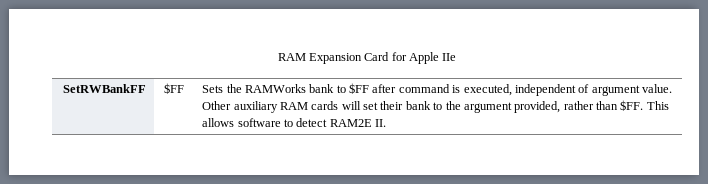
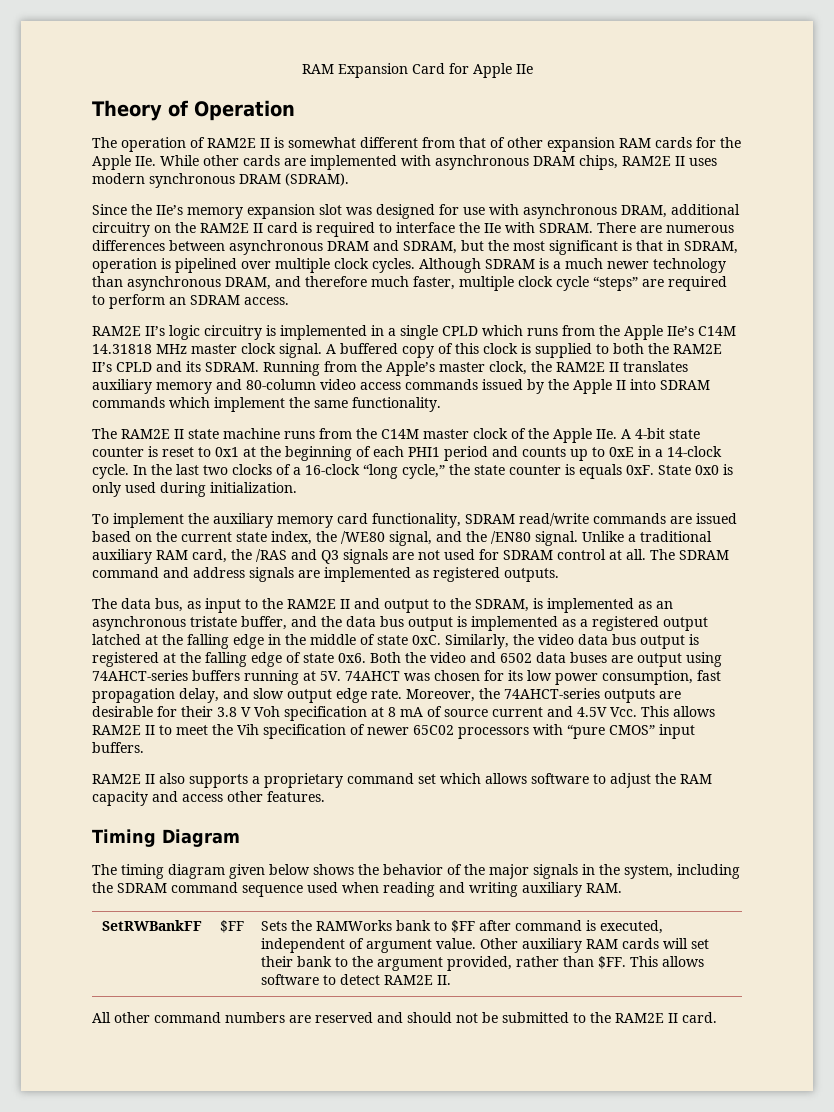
+ Theory of Operation
+ The operation of RAM2E II is somewhat different from that of other expansion RAM cards for the Apple IIe. While other cards are implemented with asynchronous DRAM chips, RAM2E II uses modern synchronous DRAM (SDRAM).
+ Since the IIe’s memory expansion slot was designed for use with asynchronous DRAM, additional circuitry on the RAM2E II card is required to interface the IIe with SDRAM. There are numerous differences between asynchronous DRAM and SDRAM, but the most significant is that in SDRAM, operation is pipelined over multiple clock cycles. Although SDRAM is a much newer technology than asynchronous DRAM, and therefore much faster, multiple clock cycle “steps” are required to perform an SDRAM access.
+ RAM2E II’s logic circuitry is implemented in a single CPLD which runs from the Apple IIe’s C14M 14.31818 MHz master clock signal. A buffered copy of this clock is supplied to both the RAM2E II’s CPLD and its SDRAM. Running from the Apple’s master clock, the RAM2E II translates auxiliary memory and 80-column video access commands issued by the Apple II into SDRAM commands which implement the same functionality.
+ The RAM2E II state machine runs from the C14M master clock of the Apple IIe. A 4-bit state counter is reset to 0x1 at the beginning of each PHI1 period and counts up to 0xE in a 14-clock cycle. In the last two clocks of a 16-clock “long cycle,” the state counter is equals 0xF. State 0x0 is only used during initialization.
+ To implement the auxiliary memory card functionality, SDRAM read/write commands are issued based on the current state index, the /WE80 signal, and the /EN80 signal. Unlike a traditional auxiliary RAM card, the /RAS and Q3 signals are not used for SDRAM control at all. The SDRAM command and address signals are implemented as registered outputs.
+ The data bus, as input to the RAM2E II and output to the SDRAM, is implemented as an asynchronous tristate buffer, and the data bus output is implemented as a registered output latched at the falling edge in the middle of state 0xC. Similarly, the video data bus output is registered at the falling edge of state 0x6. Both the video and 6502 data buses are output using 74AHCT-series buffers running at 5V. 74AHCT was chosen for its low power consumption, fast propagation delay, and slow output edge rate. Moreover, the 74AHCT-series outputs are desirable for their 3.8 V Voh specification at 8 mA of source current and 4.5V Vcc. This allows RAM2E II to meet the Vih specification of newer 65C02 processors with “pure CMOS” input buffers.
+ RAM2E II also supports a proprietary command set which allows software to adjust the RAM capacity and access other features.
+ Timing Diagram
+ The timing diagram given below shows the behavior of the major signals in the system, including the SDRAM command sequence used when reading and writing auxiliary RAM.
+ All other command numbers are reserved and should not be submitted to the RAM2E II card.

